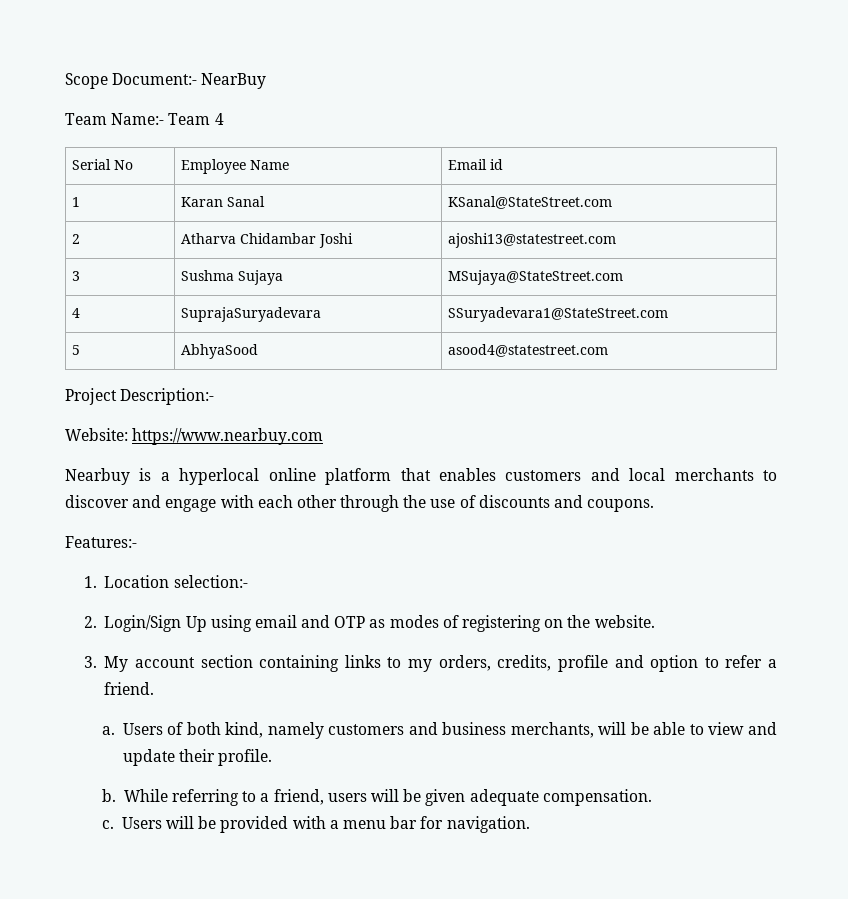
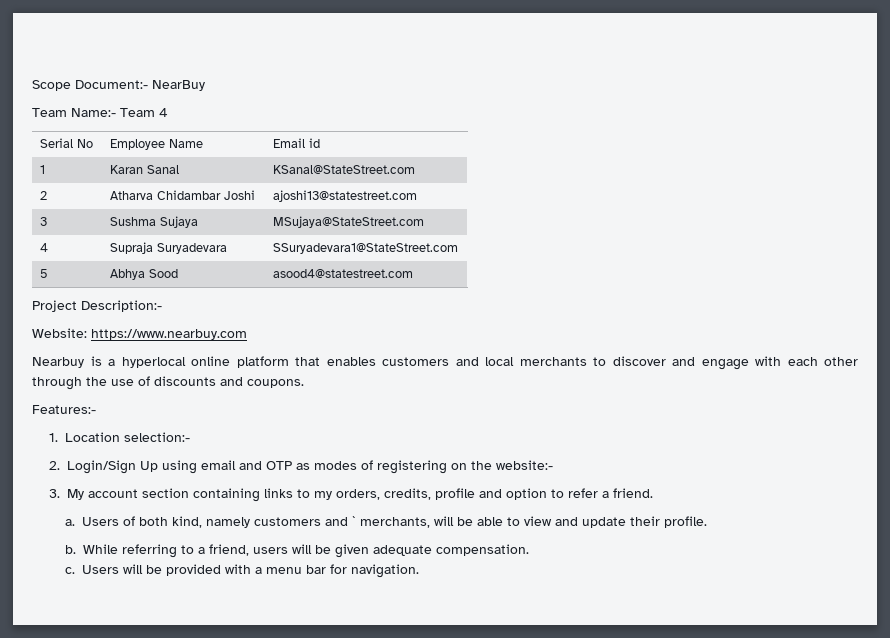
- 4 | SuprajaSuryadevara | SSuryadevara1@StateStreet.com
+ 4 | Supraja Suryadevara | SSuryadevara1@StateStreet.com
- 5 | AbhyaSood | asood4@statestreet.com
+ 5 | Abhya Sood | asood4@statestreet.com
- 2. Login/Sign Up using email and OTP as modes of registering on the website.
+ 2. Login/Sign Up using email and OTP as modes of registering on the website:-
- Users of both kind, namely customers and business merchants, will be able to view and update their profile.
+ Users of both kind, namely customers and ` merchants, will be able to view and update their profile.

